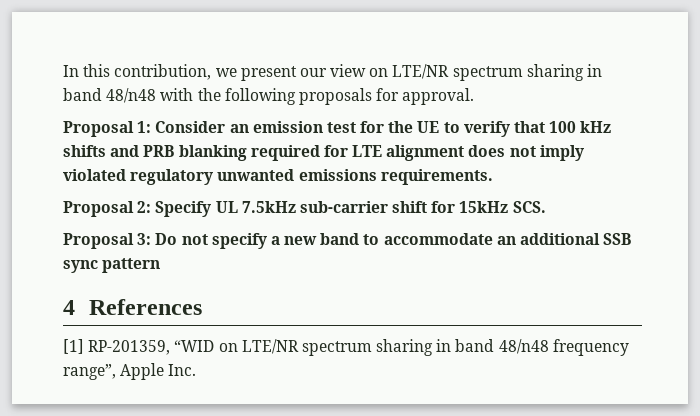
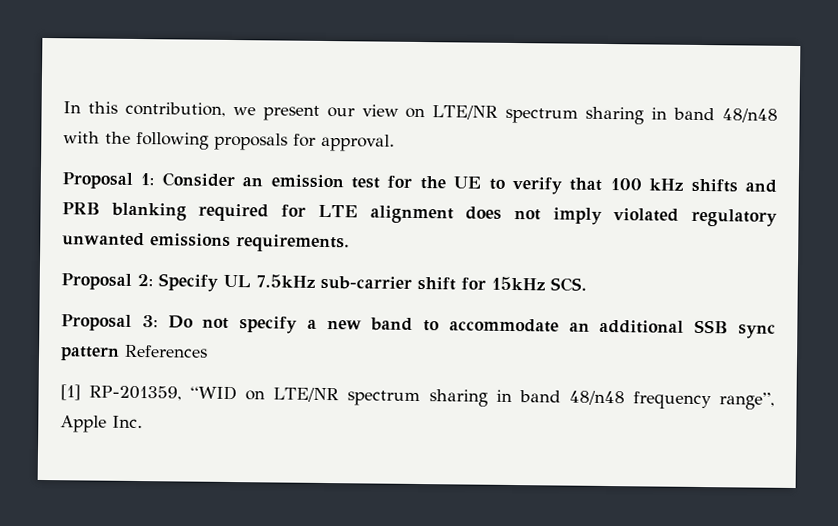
- Proposal 3: Do not specify a new band to accommodate an additional SSB sync pattern
- 4 References
+ Proposal 3: Do not specify a new band to accommodate an additional SSB sync pattern References

